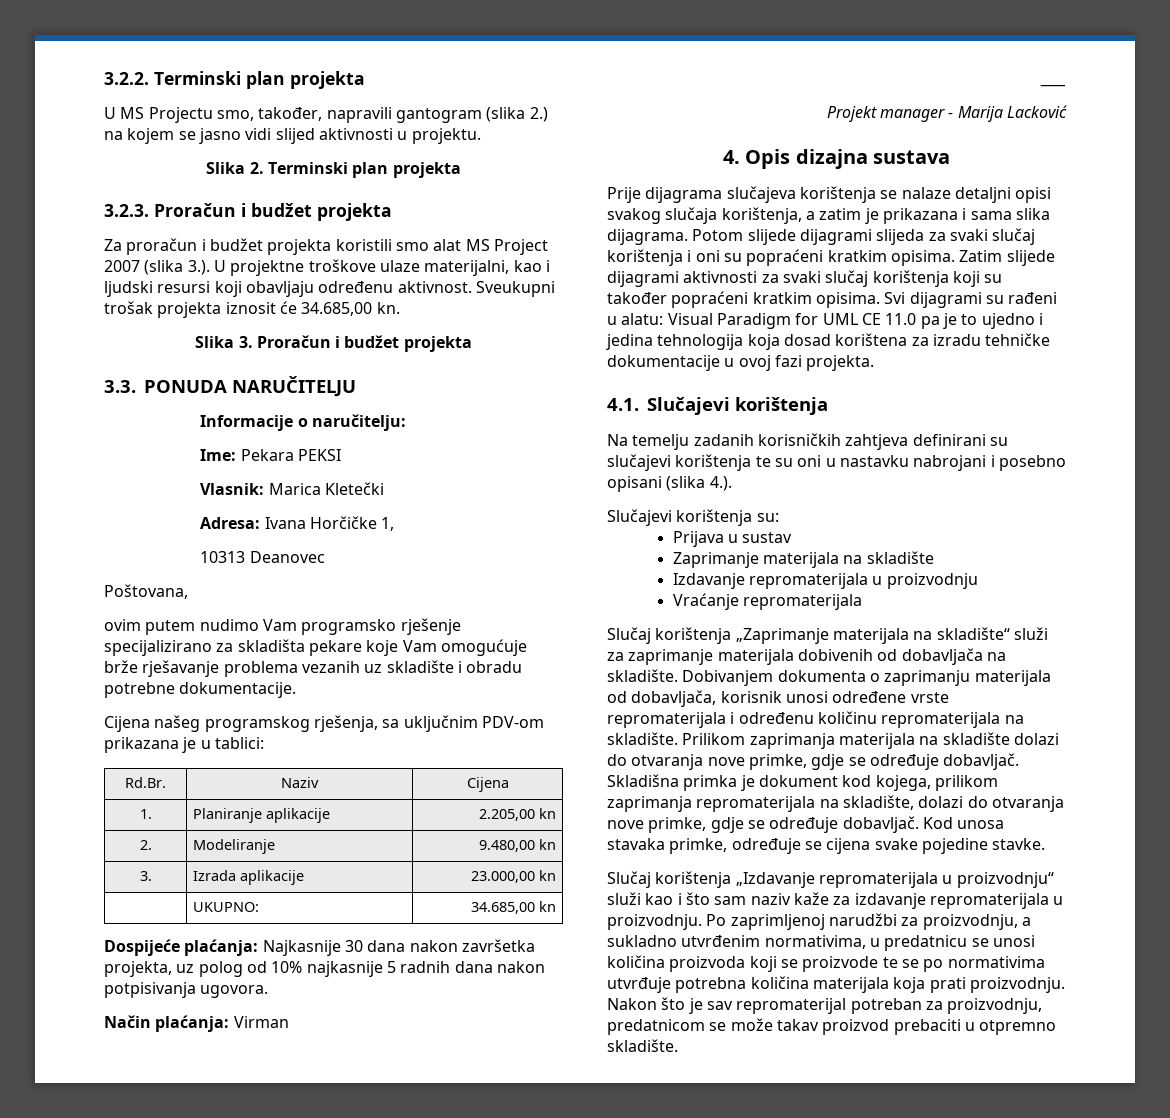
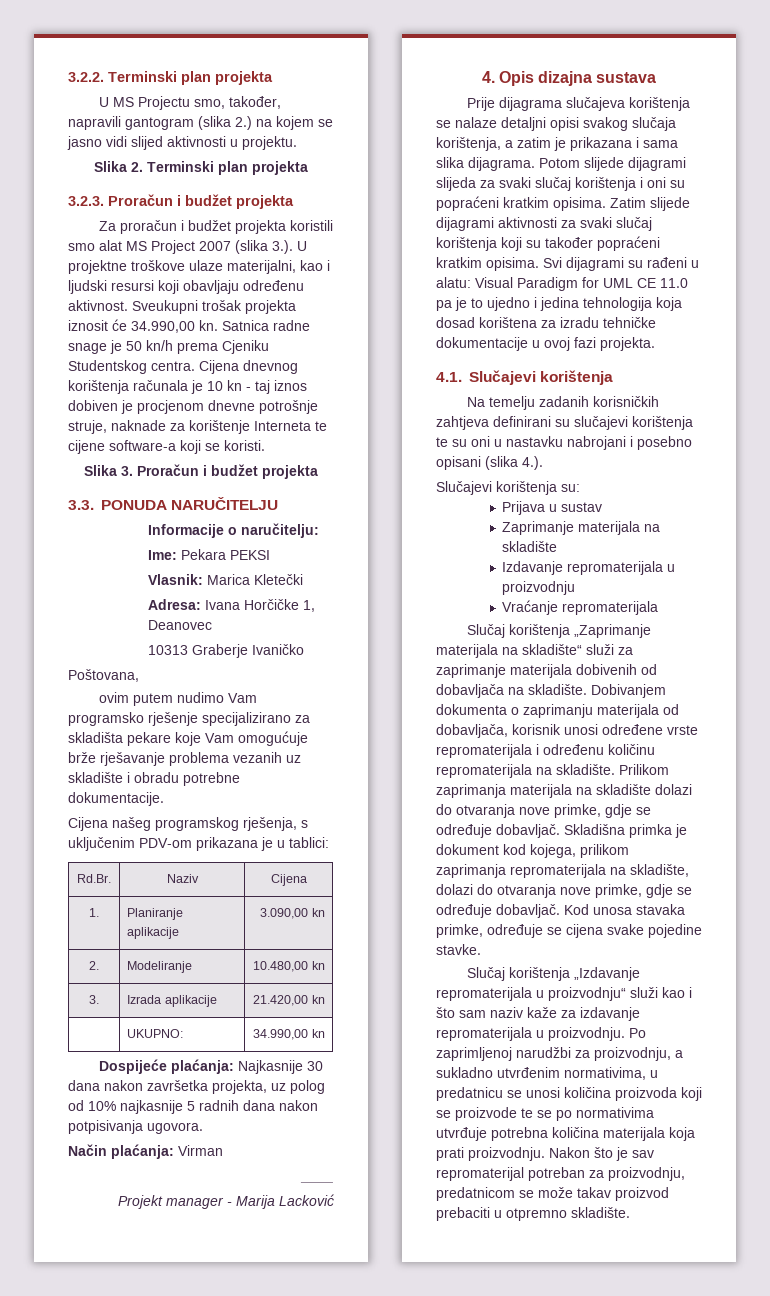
- Sveukupni trošak projekta iznosit će 34.685,00 kn.
+ Sveukupni trošak projekta iznosit će 34.990,00 kn. Satnica radne snage je 50 kn/h prema Cjeniku Studentskog centra. Cijena dnevnog korištenja računala je 10 kn - taj iznos dobiven je procjenom dnevne potrošnje struje, naknade za korištenje Interneta te cijene software-a koji se koristi.
- Adresa: Ivana Horčičke 1,
+ Adresa: Ivana Horčičke 1, Deanovec
- 10313 Deanovec
+ 10313 Graberje Ivaničko
- Cijena našeg programskog rješenja, sa uključnim PDV-om prikazana je u tablici:
+ Cijena našeg programskog rješenja, s uključenim PDV-om prikazana je u tablici:
- 1. | Planiranje aplikacije | 2.205,00 kn
+ 1. | Planiranje aplikacije | 3.090,00 kn
- 2. | Modeliranje | 9.480,00 kn
+ 2. | Modeliranje | 10.480,00 kn
- 3. | Izrada aplikacije | 23.000,00 kn
+ 3. | Izrada aplikacije | 21.420,00 kn
- | UKUPNO: | 34.685,00 kn
+ | UKUPNO: | 34.990,00 kn

